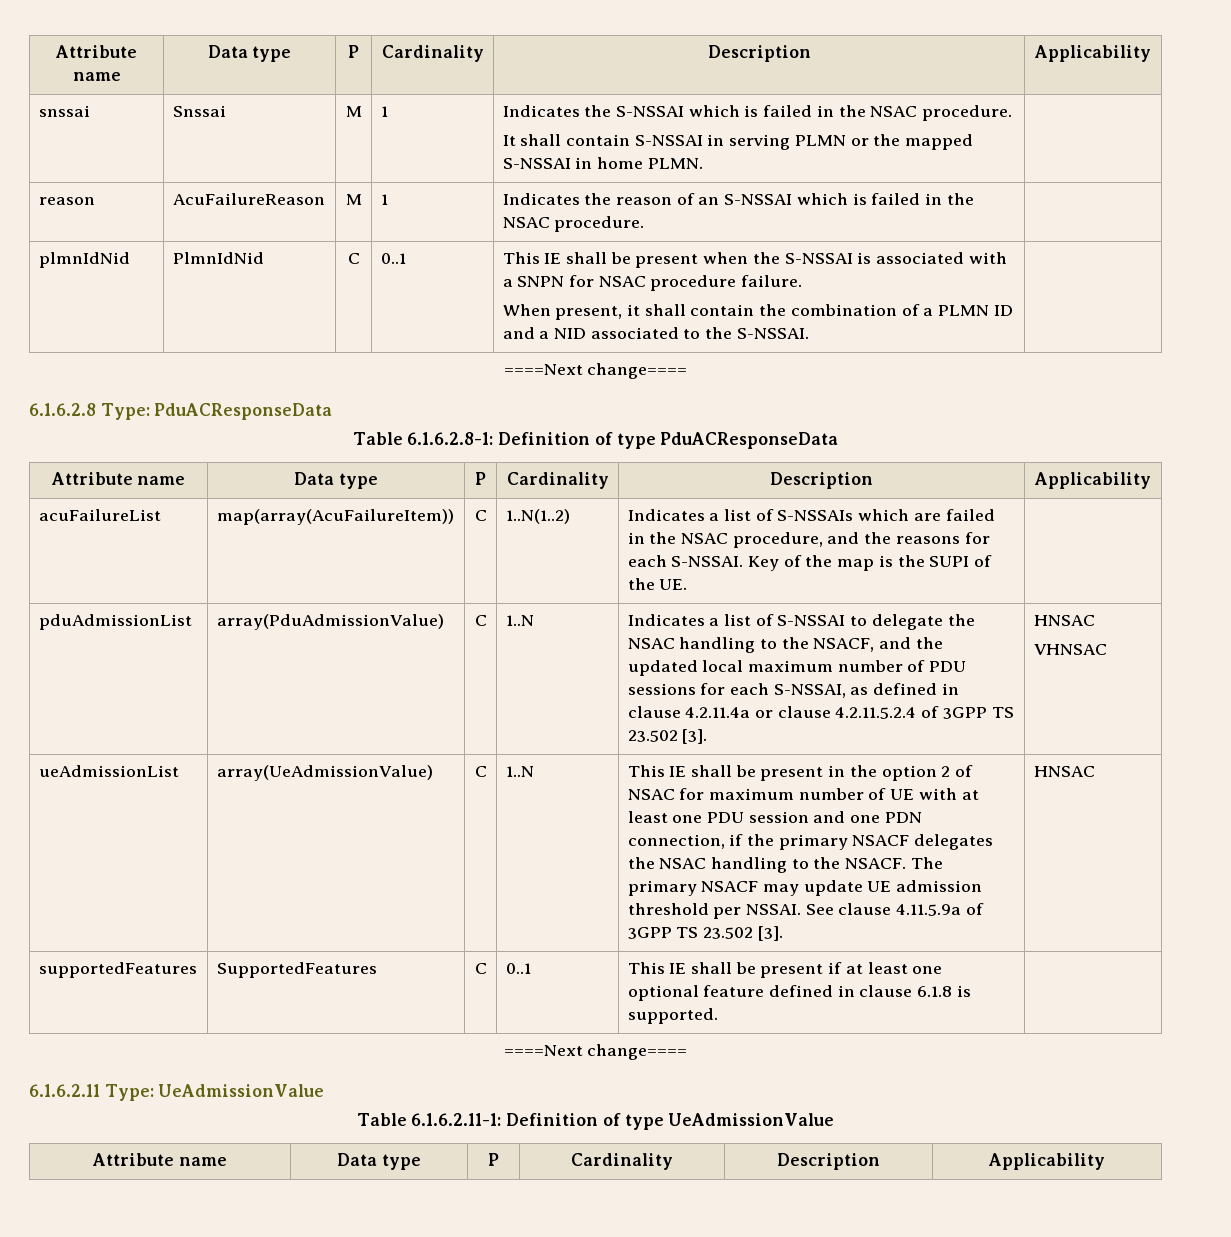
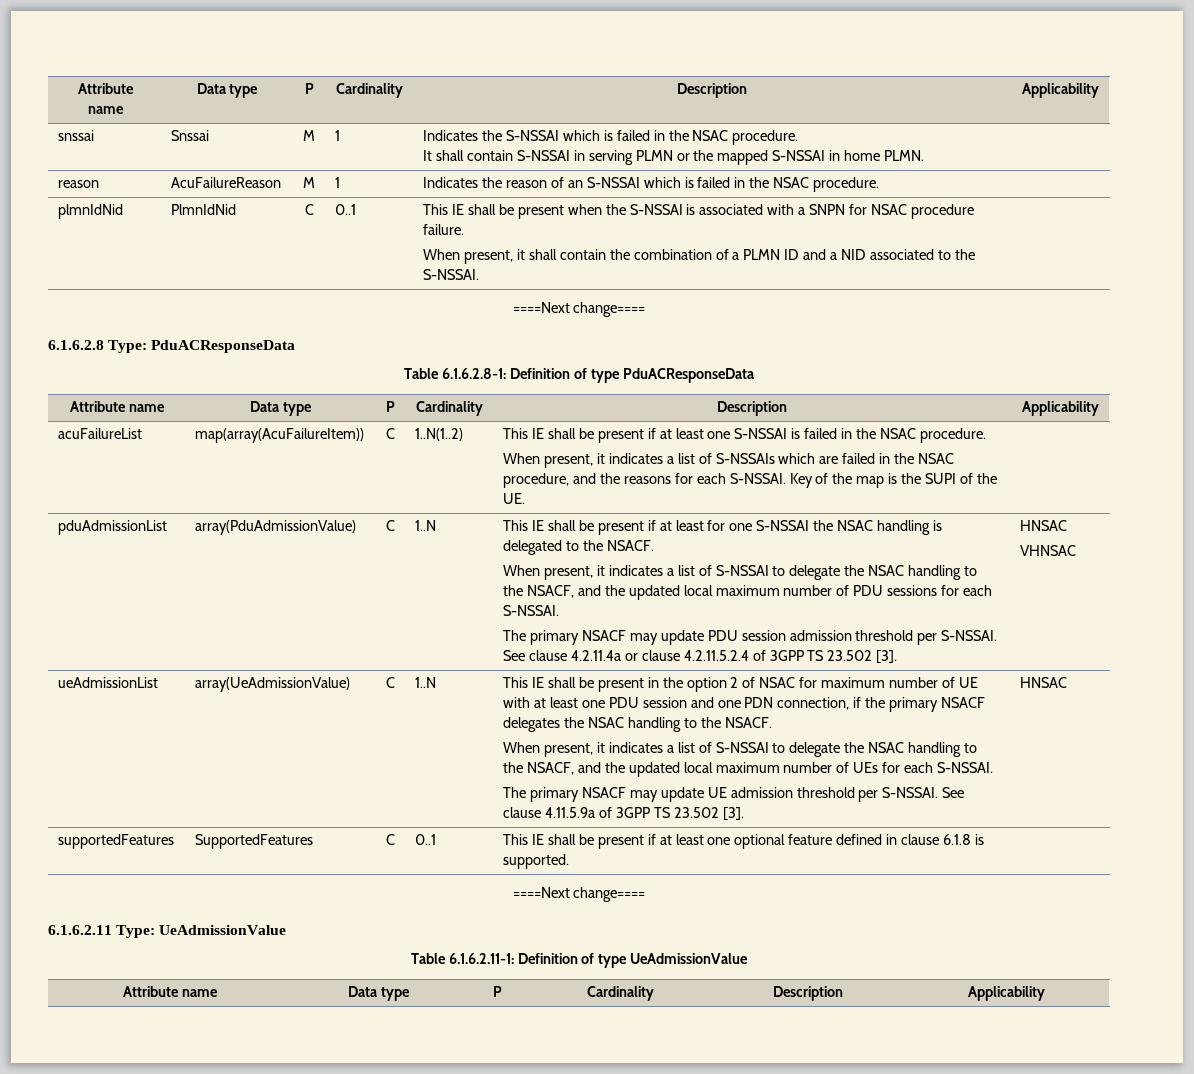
- Indicates a list of S-NSSAIs which are failed in the NSAC procedure, and the reasons for each S-NSSAI.
+ This IE shall be present if at least one S-NSSAI is failed in the NSAC procedure.
+ When present, it indicates a list of S-NSSAIs which are failed in the NSAC procedure, and the reasons for each S-NSSAI.
- Indicates a list of S-NSSAI to delegate the NSAC handling to the NSACF, and the updated local maximum number of PDU sessions for each S-NSSAI, as defined in clause 4.2.11.4a or clause 4.2.11.5.2.4 of 3GPP TS 23.502 [3].
+ This IE shall be present if at least for one S-NSSAI the NSAC handling is delegated to the NSACF.
+ When present, it indicates a list of S-NSSAI to delegate the NSAC handling to the NSACF, and the updated local maximum number of PDU sessions for each S-NSSAI.
+ The primary NSACF may update PDU session admission threshold per S-NSSAI. See clause 4.2.11.4a or clause 4.2.11.5.2.4 of 3GPP TS 23.502 [3].
- This IE shall be present in the option 2 of NSAC for maximum number of UE with at least one PDU session and one PDN connection, if the primary NSACF delegates the NSAC handling to the NSACF. The primary NSACF may update UE admission threshold per NSSAI.
+ This IE shall be present in the option 2 of NSAC for maximum number of UE with at least one PDU session and one PDN connection, if the primary NSACF delegates the NSAC handling to the NSACF.
+ When present, it indicates a list of S-NSSAI to delegate the NSAC handling to the NSACF, and the updated local maximum number of UEs for each S-NSSAI.
+ The primary NSACF may update UE admission threshold per S-NSSAI.

